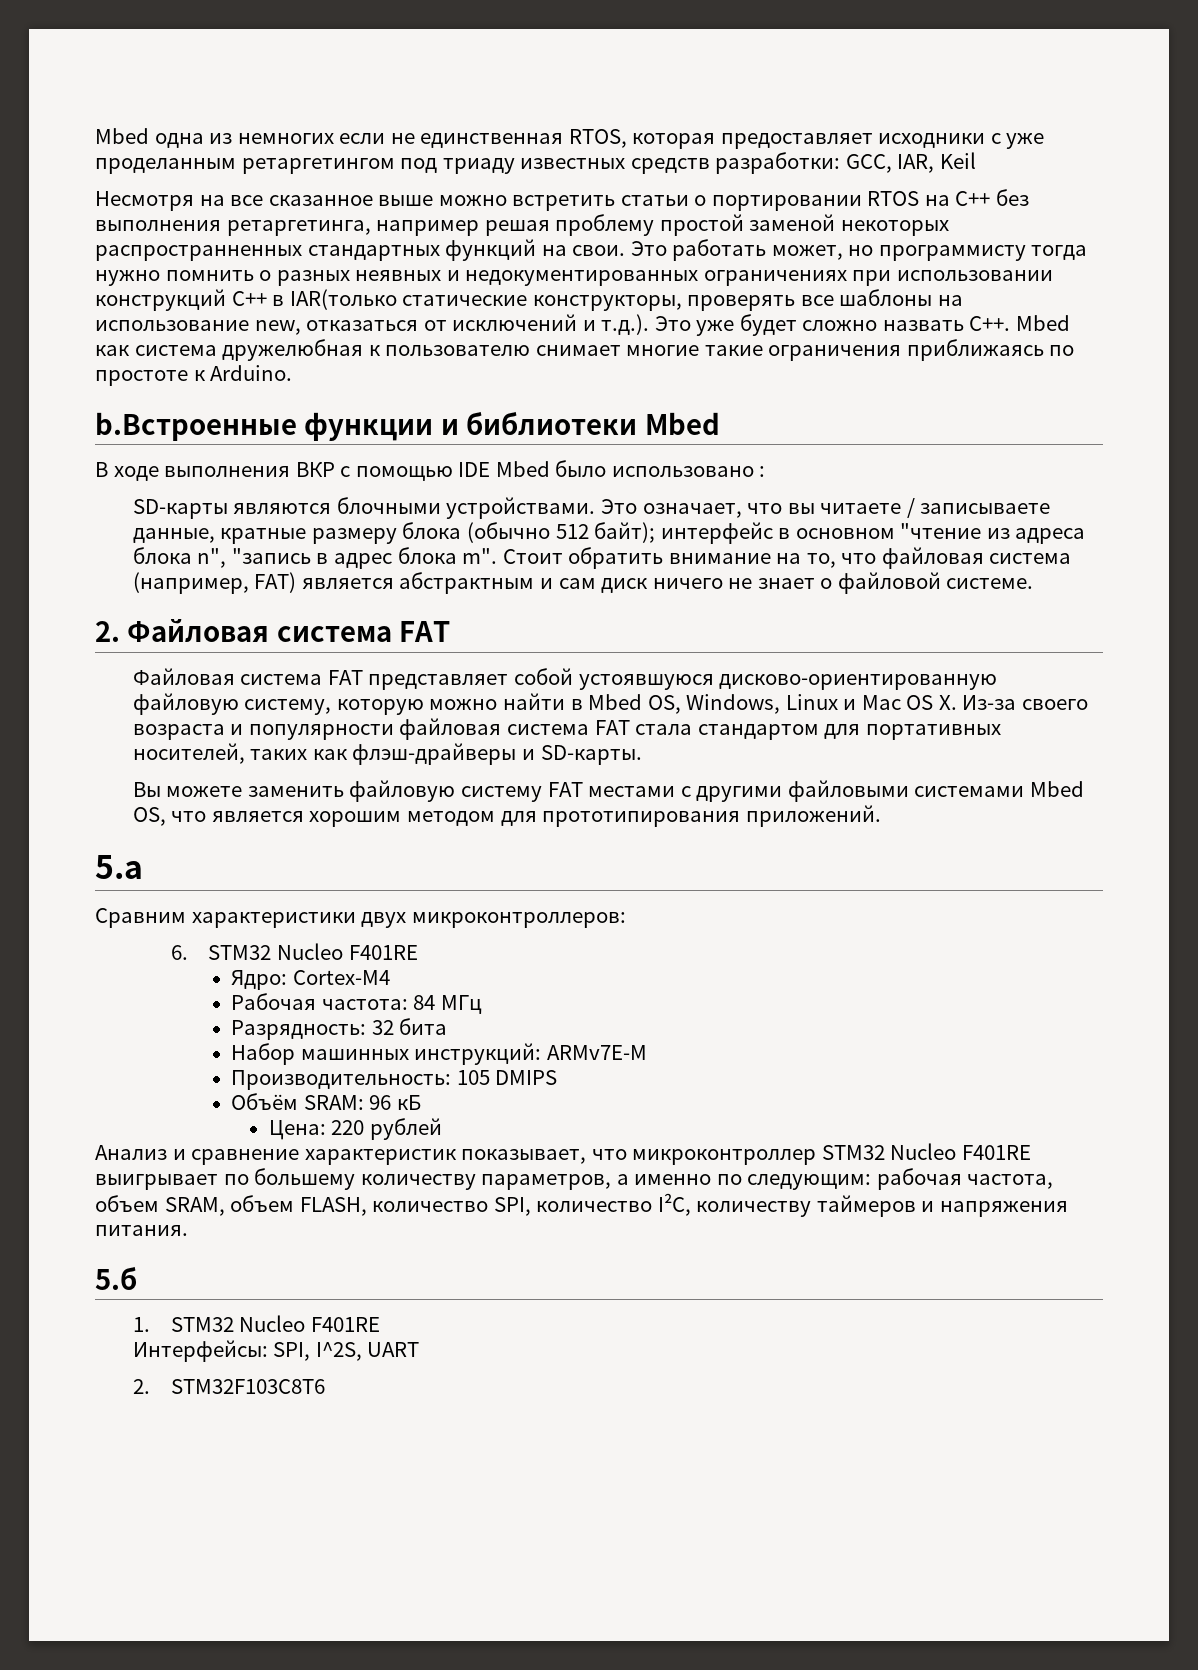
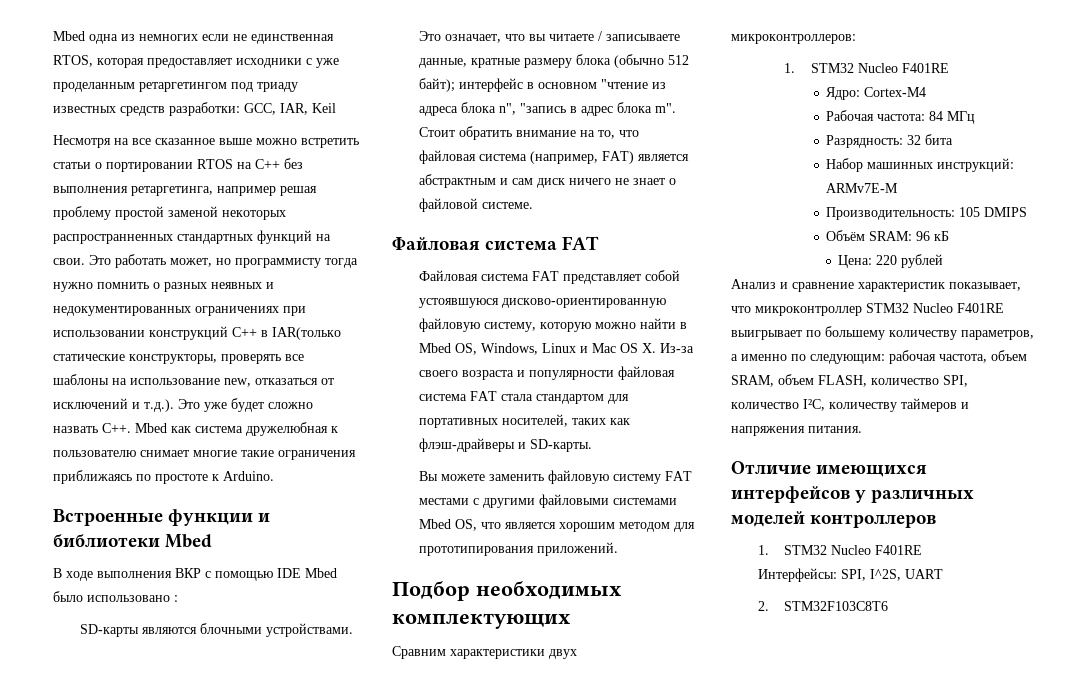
- b.Встроенные функции и библиотеки Mbed
+ Встроенные функции и библиотеки Mbed
  Стоит обратить внимание на то, что файловая система (например, FAT) является абстрактным и сам диск ничего не знает о файловой системе.
- 2. Файловая система FAT
+ Файловая система FAT
- 5.а
+ Подбор необходимых комплектующих
  Сравним характеристики двух микроконтроллеров:
- 6. STM32 Nucleo F401RE
+ 1. STM32 Nucleo F401RE
- 5.б
+ Отличие имеющихся интерфейсов у различных моделей контроллеров

